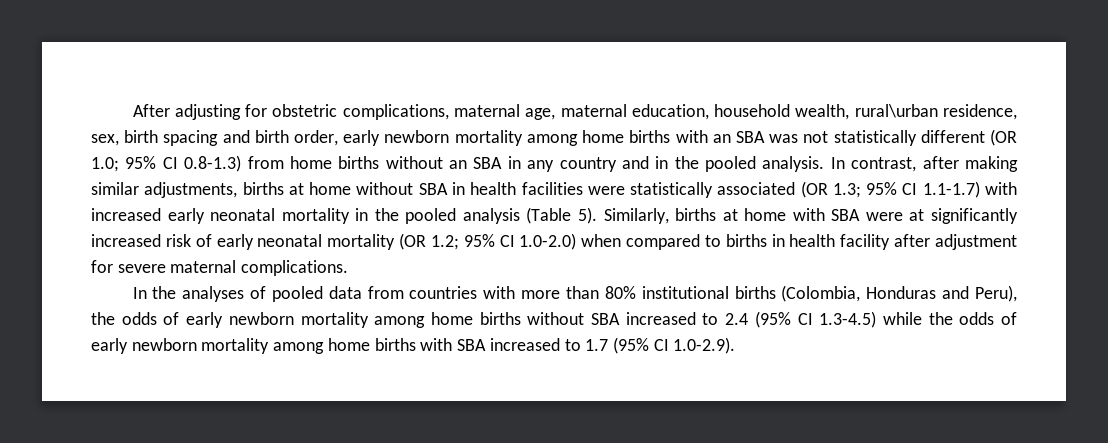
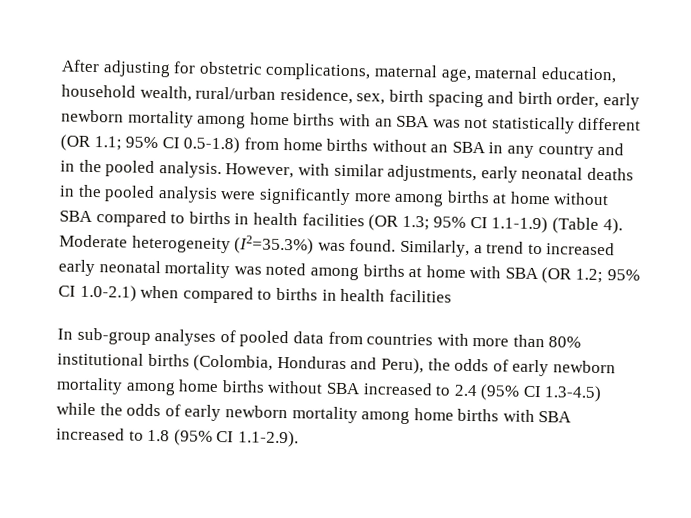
- After adjusting for obstetric complications, maternal age, maternal education, household wealth, rural\urban residence, sex, birth spacing and birth order, early newborn mortality among home births with an SBA was not statistically different (OR 1.0; 95% CI 0.8-1.3) from home births without an SBA in any country and in the pooled analysis.
+ After adjusting for obstetric complications, maternal age, maternal education, household wealth, rural/urban residence, sex, birth spacing and birth order, early newborn mortality among home births with an SBA was not statistically different (OR 1.1; 95% CI 0.5-1.8) from home births without an SBA in any country and in the pooled analysis.
- In contrast, after making similar adjustments, births at home without SBA in health facilities were statistically associated (OR 1.3; 95% CI 1.1-1.7) with increased early neonatal mortality in the pooled analysis (Table 5). Similarly, births at home with SBA were at significantly increased risk of early neonatal mortality (OR 1.2;
+ However, with similar adjustments, early neonatal deaths in the pooled analysis were significantly more among births at home without SBA compared to births in health facilities (OR 1.3; 95% CI 1.1-1.9) (Table 4). Moderate heterogeneity (I2=35.3%) was found. Similarly, a trend to increased early neonatal mortality was noted among births at home with SBA (OR 1.2;
- 95% CI 1.0-2.0) when compared to births in health facility after adjustment for severe maternal complications.
- In the analyses of pooled data from countries with more than 80% institutional births (Colombia, Honduras and Peru), the odds of early newborn mortality among home births without SBA increased to 2.4 (95% CI 1.3-4.5) while the odds of early newborn mortality among home births with SBA increased to 1.7 (95% CI 1.0-2.9).
+ 95% CI 1.0-2.1) when compared to births in health facilities
+ In sub-group analyses of pooled data from countries with more than 80% institutional births (Colombia, Honduras and Peru), the odds of early newborn mortality among home births without SBA increased to 2.4 (95% CI 1.3-4.5) while the odds of early newborn mortality among home births with SBA increased to 1.8 (95% CI 1.1-2.9).

